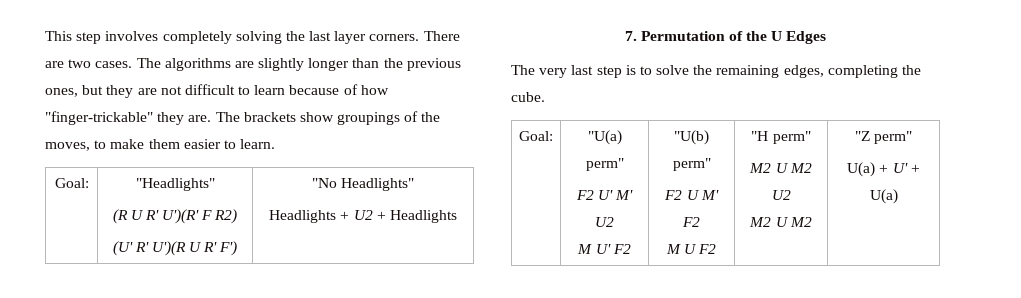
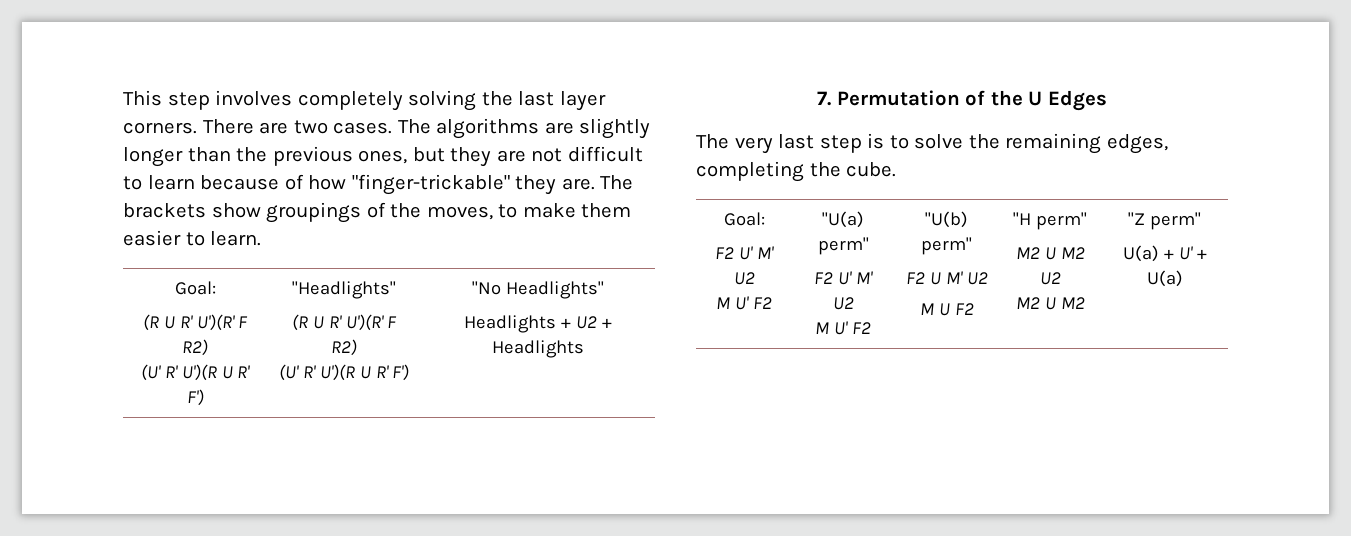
  The brackets show groupings of the moves, to make them easier to learn.
- Goal: | "Headlights"
+ Goal:
+ (R U R' U')(R' F R2)
+ (U' R' U')(R U R' F') | "Headlights"
  The very last step is to solve the remaining edges, completing the cube.
  Goal:
+ F2 U' M' U2
+ M U' F2
- F2 U M' F2
+ F2 U M' U2

